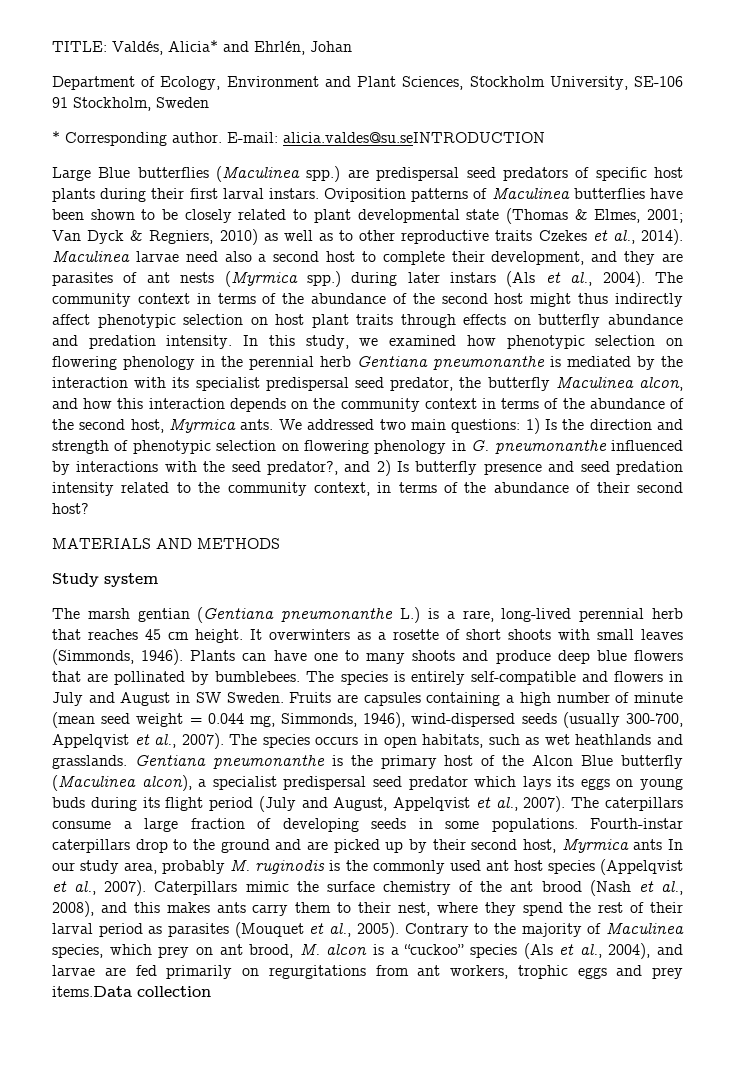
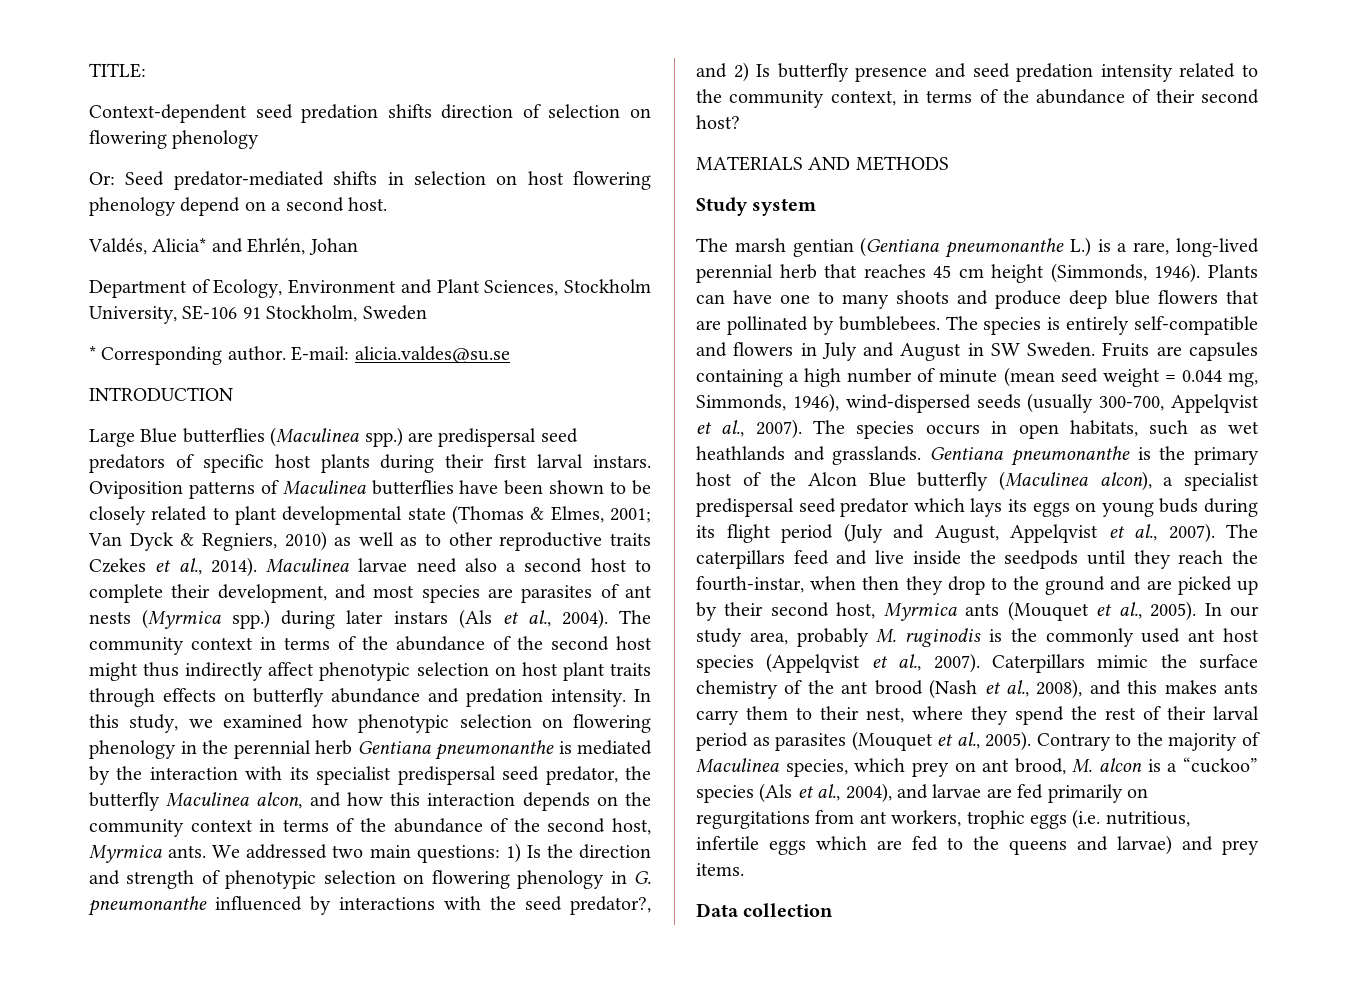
- TITLE: Valdés, Alicia* and Ehrlén, Johan
+ TITLE:
+ Context-dependent seed predation shifts direction of selection on flowering phenology
+ Or: Seed predator-mediated shifts in selection on host flowering phenology depend on a second host.
+ Valdés, Alicia* and Ehrlén, Johan
- E-mail: alicia.valdes@su.seINTRODUCTION
+ E-mail: alicia.valdes@su.se
+ INTRODUCTION
- Maculinea larvae need also a second host to complete their development, and they are parasites of ant nests (Myrmica spp.) during later instars (Als et al., 2004).
+ Maculinea larvae need also a second host to complete their development, and most species are parasites of ant nests (Myrmica spp.) during later instars (Als et al., 2004).
- The marsh gentian (Gentiana pneumonanthe L.) is a rare, long-lived perennial herb that reaches 45 cm height. It overwinters as a rosette of short shoots with small leaves (Simmonds, 1946).
+ The marsh gentian (Gentiana pneumonanthe L.) is a rare, long-lived perennial herb that reaches 45 cm height (Simmonds, 1946).
- The caterpillars consume a large fraction of developing seeds in some populations. Fourth-instar caterpillars drop to the ground and are picked up by their second host, Myrmica ants In our study area, probably M. ruginodis is the commonly used ant host species (Appelqvist et al., 2007).
+ The caterpillars feed and live inside the seedpods until they reach the fourth-instar, when then they drop to the ground and are picked up by their second host, Myrmica ants (Mouquet et al., 2005). In our study area, probably M. ruginodis is the commonly used ant host species (Appelqvist et al., 2007).
- Contrary to the majority of Maculinea species, which prey on ant brood, M. alcon is a “cuckoo” species (Als et al., 2004), and larvae are fed primarily on regurgitations from ant workers, trophic eggs and prey items.Data collection
+ Contrary to the majority of Maculinea species, which prey on ant brood, M. alcon is a “cuckoo” species (Als et al., 2004), and larvae are fed primarily on regurgitations from ant workers, trophic eggs (i.e. nutritious, infertile eggs which are fed to the queens and larvae) and prey items.
+ Data collection

